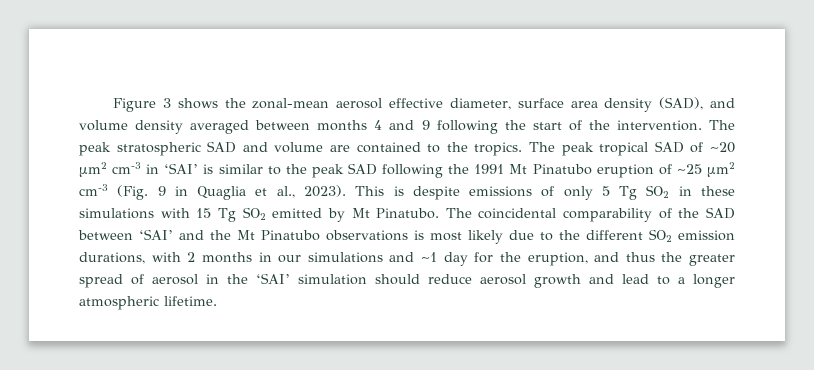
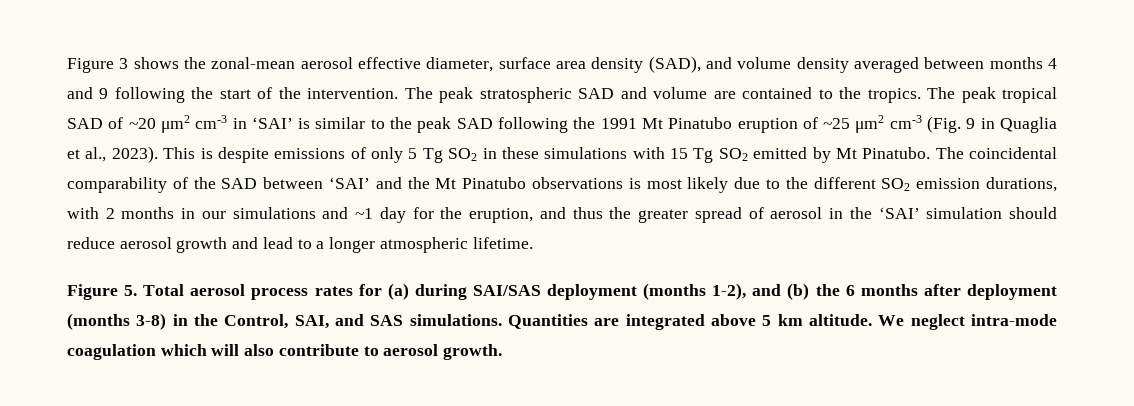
+ Figure 5. Total aerosol process rates for (a) during SAI/SAS deployment (months 1-2), and (b) the 6 months after deployment (months 3-8) in the Control, SAI, and SAS simulations. Quantities are integrated above 5 km altitude. We neglect intra-mode coagulation which will also contribute to aerosol growth.

